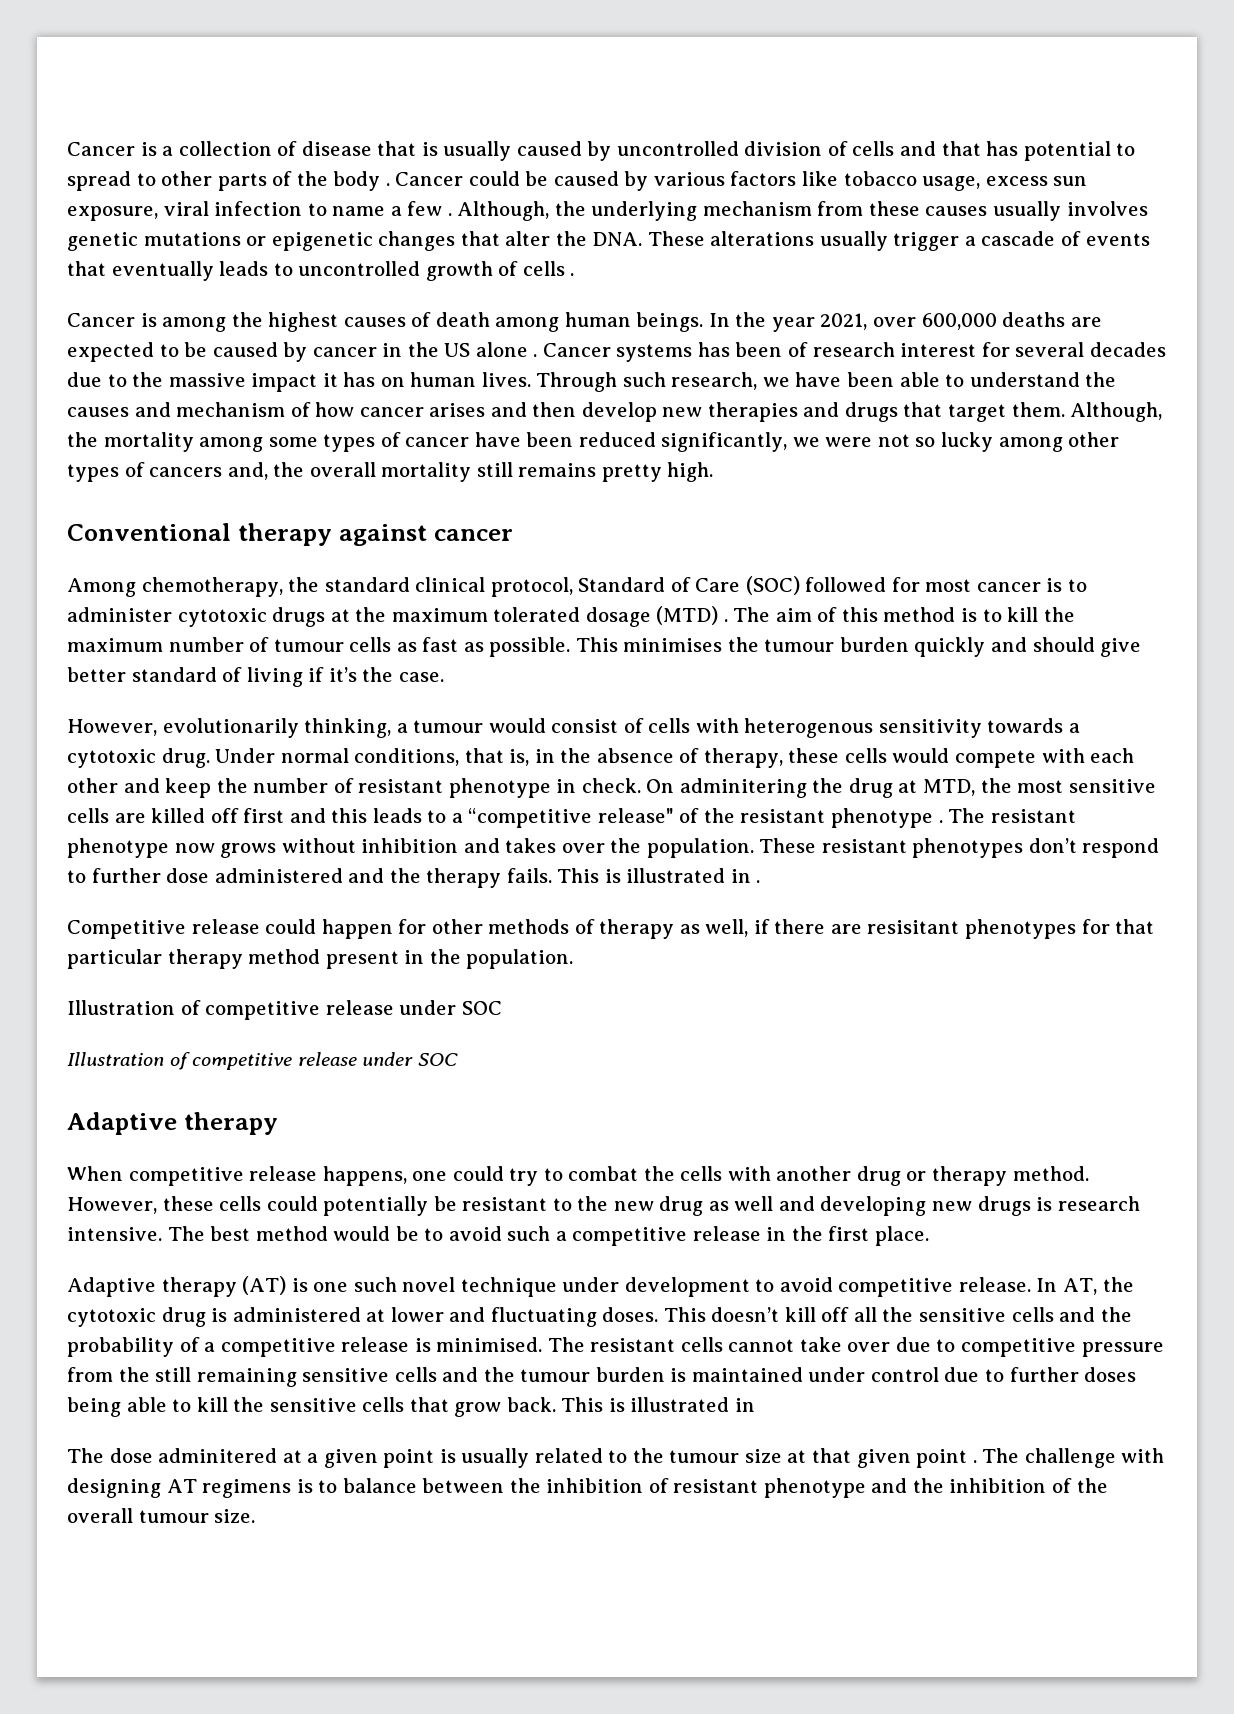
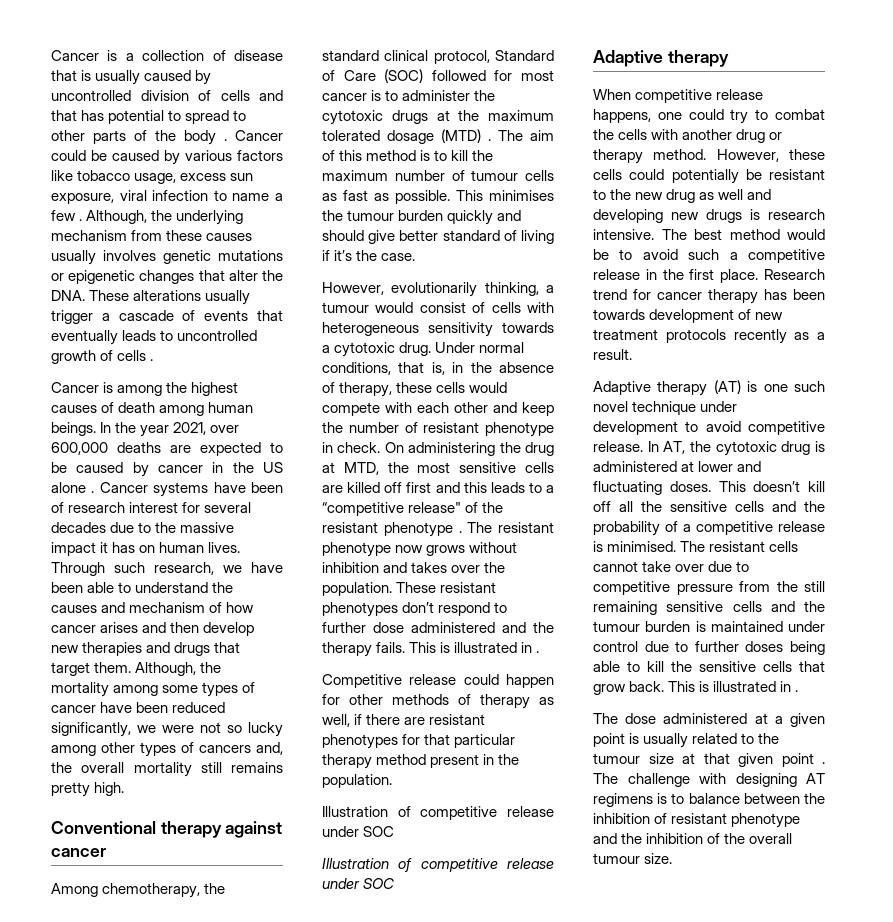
- Cancer systems has been of research interest for several decades due to the massive impact it has on human lives.
+ Cancer systems have been of research interest for several decades due to the massive impact it has on human lives.
- Among chemotherapy, the standard clinical protocol, Standard of Care (SOC) followed for most cancer is to administer cytotoxic drugs at the maximum tolerated dosage (MTD) .
+ Among chemotherapy, the standard clinical protocol, Standard of Care (SOC) followed for most cancer is to administer the cytotoxic drugs at the maximum tolerated dosage (MTD) .
- However, evolutionarily thinking, a tumour would consist of cells with heterogenous sensitivity towards a cytotoxic drug.
+ However, evolutionarily thinking, a tumour would consist of cells with heterogeneous sensitivity towards a cytotoxic drug.
- On adminitering the drug at MTD, the most sensitive cells are killed off first and this leads to a “competitive release" of the resistant phenotype .
+ On administering the drug at MTD, the most sensitive cells are killed off first and this leads to a “competitive release" of the resistant phenotype .
- Competitive release could happen for other methods of therapy as well, if there are resisitant phenotypes for that particular therapy method present in the population.
+ Competitive release could happen for other methods of therapy as well, if there are resistant phenotypes for that particular therapy method present in the population.
+ Research trend for cancer therapy has been towards development of new treatment protocols recently as a result.
- The resistant cells cannot take over due to competitive pressure from the still remaining sensitive cells and the tumour burden is maintained under control due to further doses being able to kill the sensitive cells that grow back. This is illustrated in
+ The resistant cells cannot take over due to competitive pressure from the still remaining sensitive cells and the tumour burden is maintained under control due to further doses being able to kill the sensitive cells that grow back. This is illustrated in .
- The dose adminitered at a given point is usually related to the tumour size at that given point .
+ The dose administered at a given point is usually related to the tumour size at that given point .

